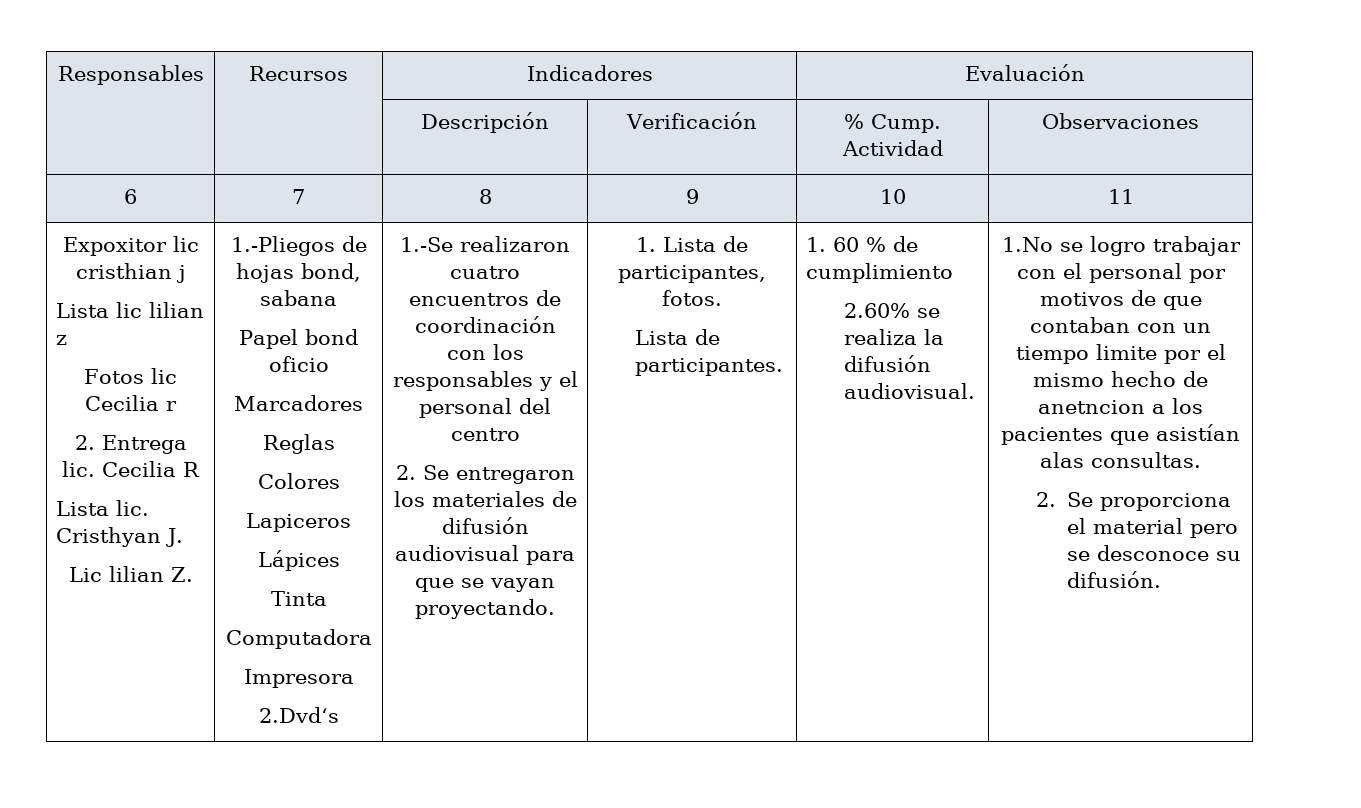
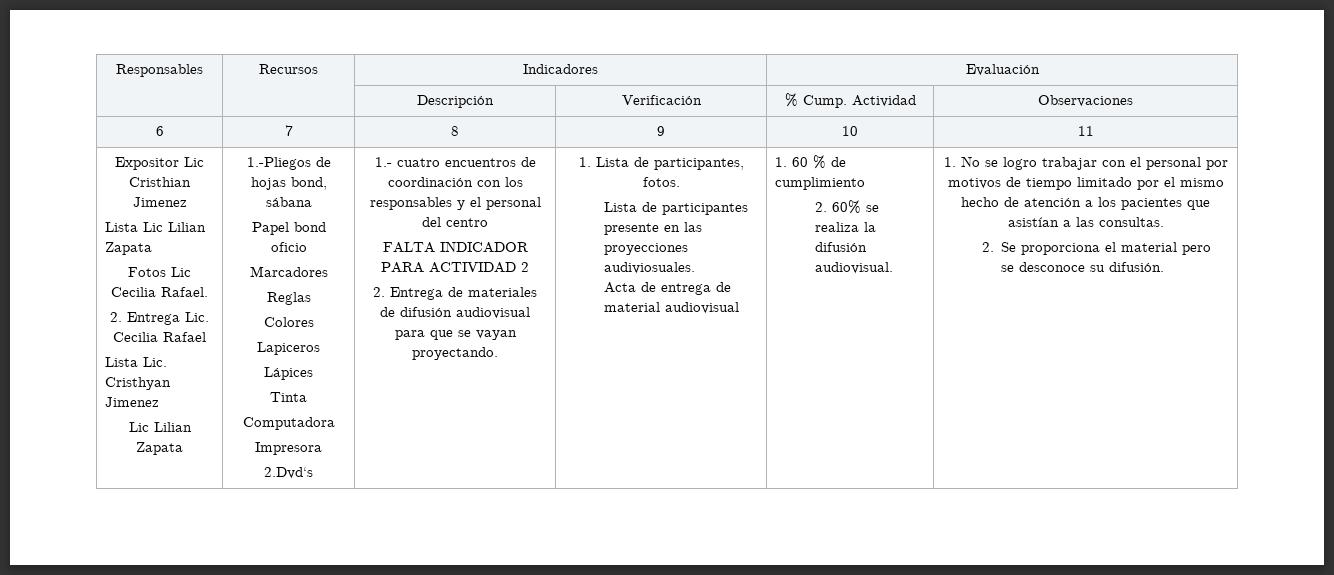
- Expoxitor lic cristhian j
- Lista lic lilian z
- Fotos lic Cecilia r
- 2. Entrega lic. Cecilia R
- Lista lic. Cristhyan J.
- Lic lilian Z.
+ Expositor Lic Cristhian Jimenez
+ Lista Lic Lilian Zapata
+ Fotos Lic Cecilia Rafael.
+ 2. Entrega Lic. Cecilia Rafael
+ Lista Lic. Cristhyan Jimenez
+ Lic Lilian Zapata
- 1.-Pliegos de hojas bond, sabana
+ 1.-Pliegos de hojas bond, sábana
- 1.-Se realizaron cuatro encuentros de coordinación con los responsables y el personal del centro
+ 1.- cuatro encuentros de coordinación con los responsables y el personal del centro
- 2. Se entregaron los materiales de difusión audiovisual para que se vayan proyectando.
+ FALTA INDICADOR PARA ACTIVIDAD 2
+ 2. Entrega de materiales de difusión audiovisual para que se vayan proyectando.
- Lista de participantes.
+ Lista de participantes presente en las proyecciones audiviosuales.
+ Acta de entrega de material audiovisual
- 2.60% se realiza la difusión audiovisual.
+ 2. 60% se realiza la difusión audiovisual.
- 1.No se logro trabajar con el personal por motivos de que contaban con un tiempo limite por el mismo hecho de anetncion a los pacientes que asistían alas consultas.
+ 1. No se logro trabajar con el personal por motivos de tiempo limitado por el mismo hecho de atención a los pacientes que asistían a las consultas.

